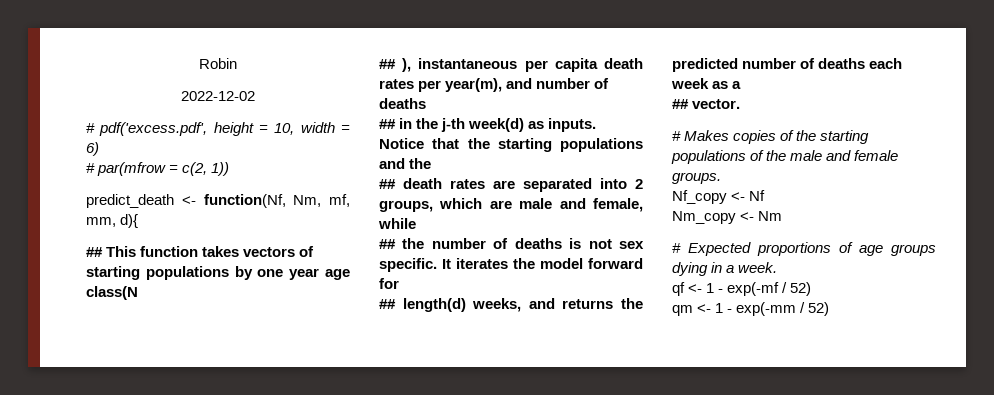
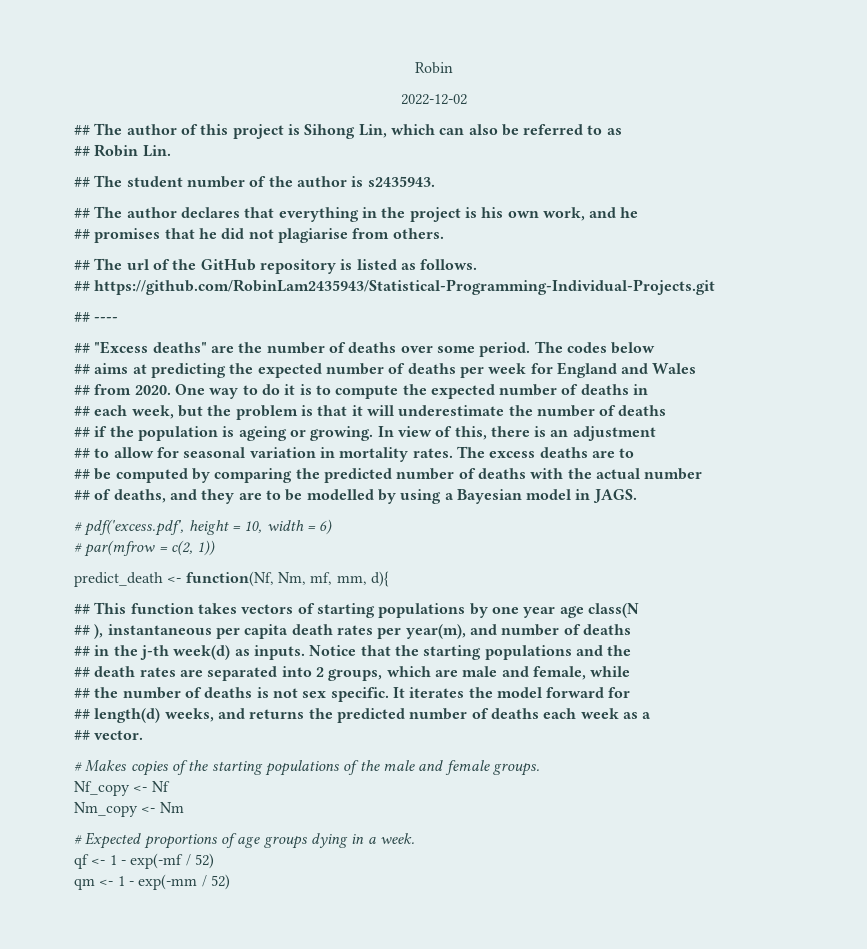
+ ## The author of this project is Sihong Lin, which can also be referred to as
+ ## Robin Lin.
+ ## The student number of the author is s2435943.
+ ## The author declares that everything in the project is his own work, and he
+ ## promises that he did not plagiarise from others.
+ ## The url of the GitHub repository is listed as follows.
+ ## https://github.com/RobinLam2435943/Statistical-Programming-Individual-Projects.git
+ ## ----
+ ## "Excess deaths" are the number of deaths over some period. The codes below
+ ## aims at predicting the expected number of deaths per week for England and Wales
+ ## from 2020. One way to do it is to compute the expected number of deaths in
+ ## each week, but the problem is that it will underestimate the number of deaths
+ ## if the population is ageing or growing. In view of this, there is an adjustment
+ ## to allow for seasonal variation in mortality rates. The excess deaths are to
+ ## be computed by comparing the predicted number of deaths with the actual number
+ ## of deaths, and they are to be modelled by using a Bayesian model in JAGS.

